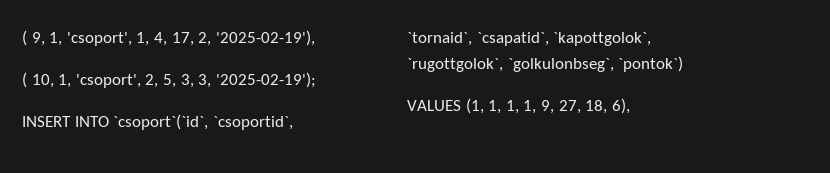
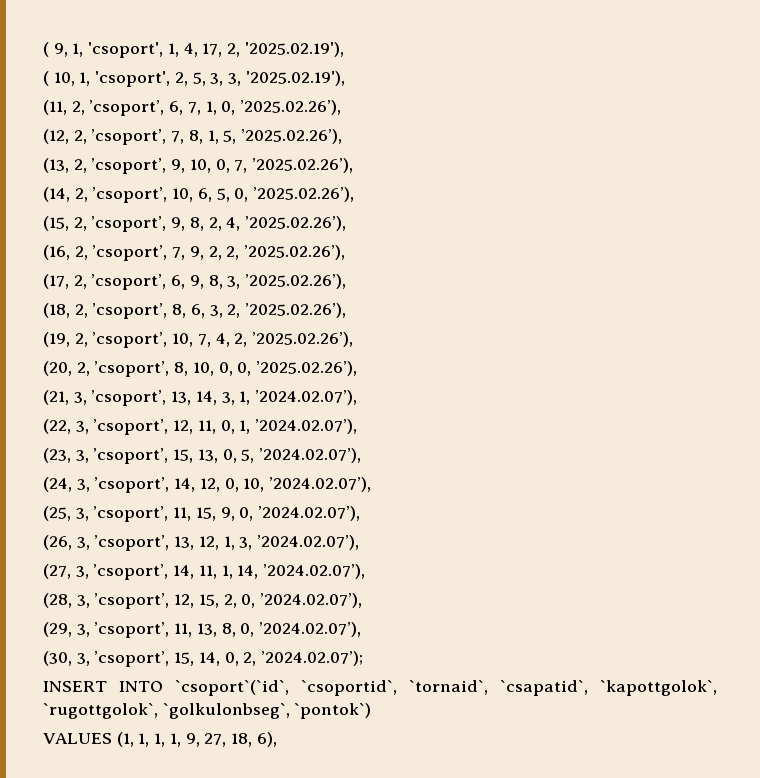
- ( 9, 1, 'csoport', 1, 4, 17, 2, '2025-02-19'),
+ ( 9, 1, 'csoport', 1, 4, 17, 2, '2025.02.19'),
- ( 10, 1, 'csoport', 2, 5, 3, 3, '2025-02-19');
+ ( 10, 1, 'csoport', 2, 5, 3, 3, '2025.02.19'),
+ (11, 2, ’csoport’, 6, 7, 1, 0, ’2025.02.26’),
+ (12, 2, ’csoport’, 7, 8, 1, 5, ’2025.02.26’),
+ (13, 2, ’csoport’, 9, 10, 0, 7, ’2025.02.26’),
+ (14, 2, ’csoport’, 10, 6, 5, 0, ’2025.02.26’),
+ (15, 2, ’csoport’, 9, 8, 2, 4, ’2025.02.26’),
+ (16, 2, ’csoport’, 7, 9, 2, 2, ’2025.02.26’),
+ (17, 2, ’csoport’, 6, 9, 8, 3, ’2025.02.26’),
+ (18, 2, ’csoport’, 8, 6, 3, 2, ’2025.02.26’),
+ (19, 2, ’csoport’, 10, 7, 4, 2, ’2025.02.26’),
+ (20, 2, ’csoport’, 8, 10, 0, 0, ’2025.02.26’),
+ (21, 3, ’csoport’, 13, 14, 3, 1, ’2024.02.07’),
+ (22, 3, ’csoport’, 12, 11, 0, 1, ’2024.02.07’),
+ (23, 3, ’csoport’, 15, 13, 0, 5, ’2024.02.07’),
+ (24, 3, ’csoport’, 14, 12, 0, 10, ’2024.02.07’),
+ (25, 3, ’csoport’, 11, 15, 9, 0, ’2024.02.07’),
+ (26, 3, ’csoport’, 13, 12, 1, 3, ’2024.02.07’),
+ (27, 3, ’csoport’, 14, 11, 1, 14, ’2024.02.07’),
+ (28, 3, ’csoport’, 12, 15, 2, 0, ’2024.02.07’),
+ (29, 3, ’csoport’, 11, 13, 8, 0, ’2024.02.07’),
+ (30, 3, ’csoport’, 15, 14, 0, 2, ’2024.02.07’);

